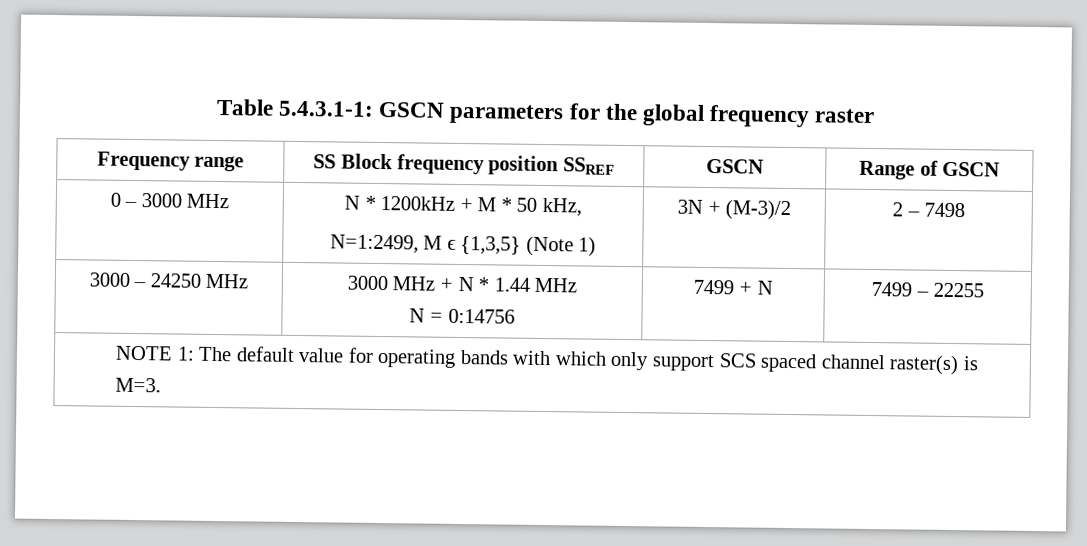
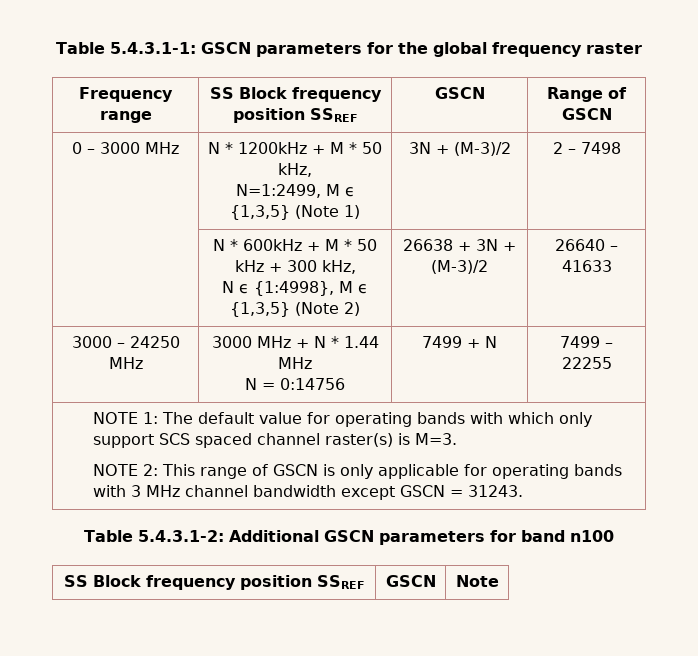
+ | N * 600kHz + M * 50 kHz + 300 kHz,
+ N ϵ {1:4998}, M ϵ {1,3,5} (Note 2) | 26638 + 3N + (M-3)/2 | 26640 – 41633
  NOTE 1: The default value for operating bands with which only support SCS spaced channel raster(s) is M=3.
+ NOTE 2: This range of GSCN is only applicable for operating bands with 3 MHz channel bandwidth except GSCN = 31243.
+ Table 5.4.3.1-2: Additional GSCN parameters for band n100
+ SS Block frequency position SSREF | GSCN | Note

